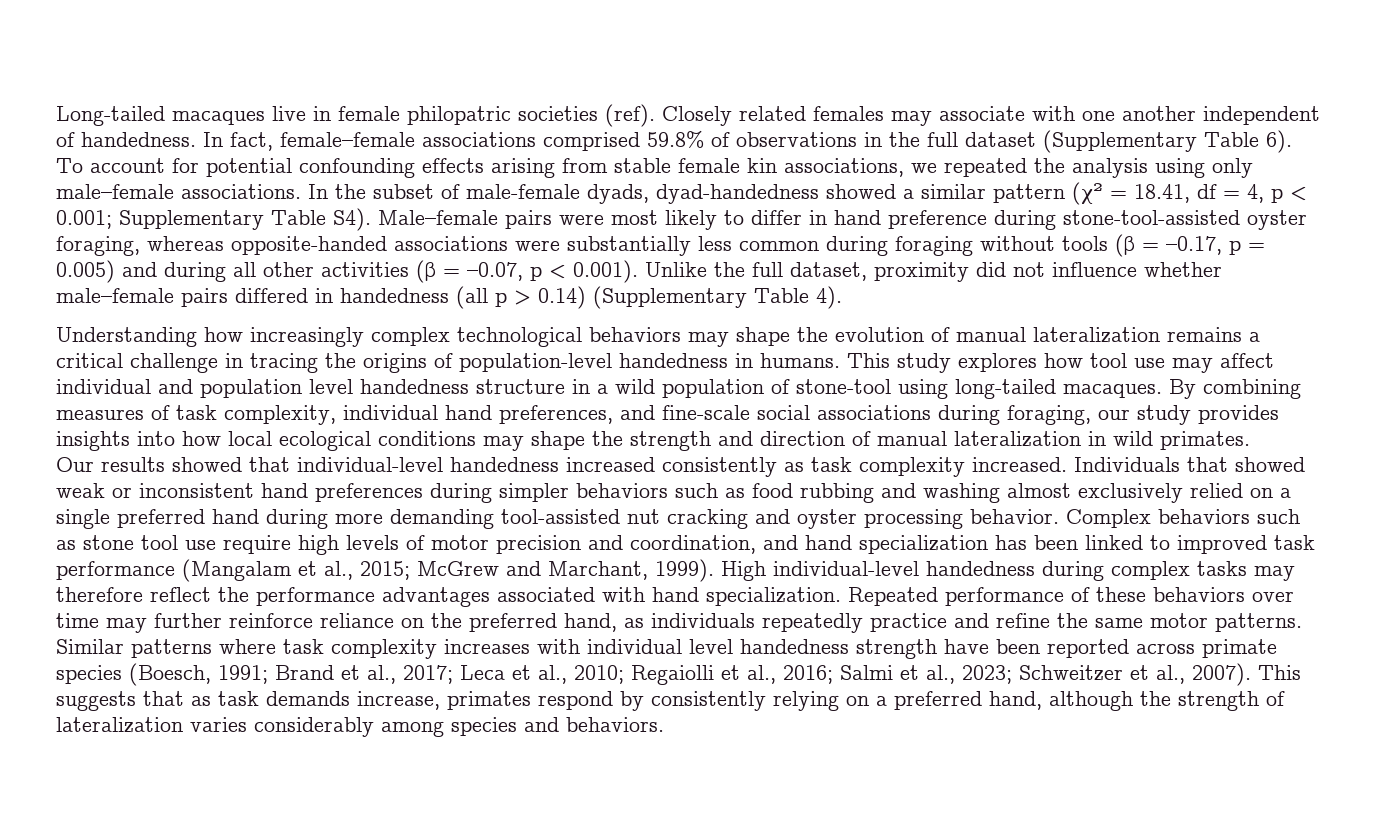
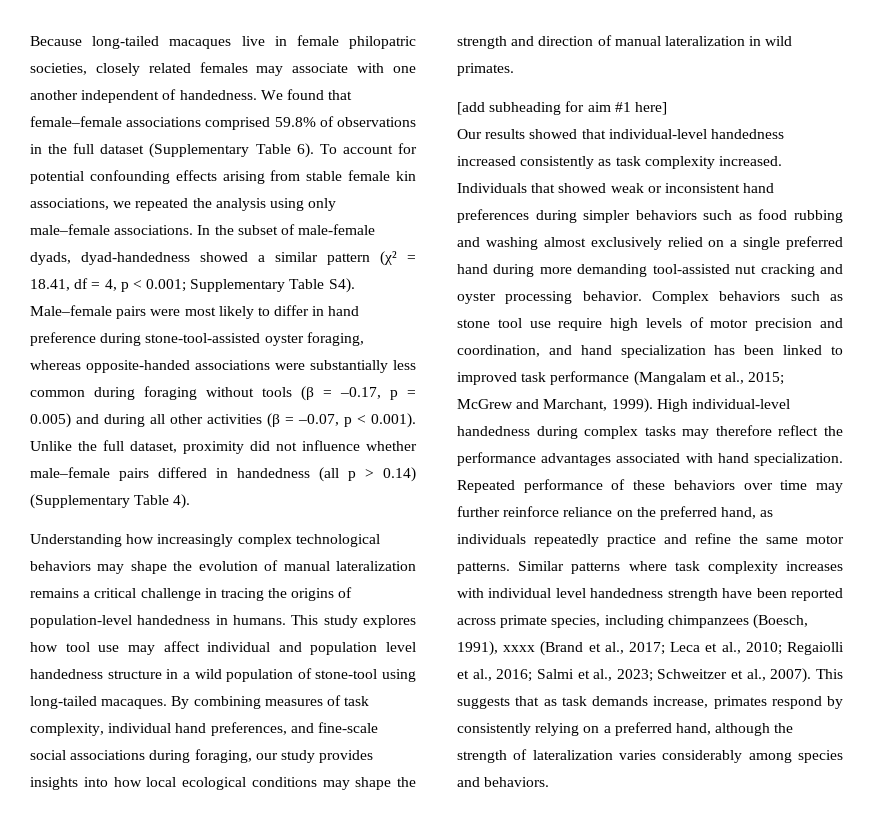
- Long-tailed macaques live in female philopatric societies (ref). Closely related females may associate with one another independent of handedness.
+ Because long-tailed macaques live in female philopatric societies, closely related females may associate with one another independent of handedness.
- In fact, female–female associations comprised 59.8% of observations in the full dataset (Supplementary Table 6).
+ We found that female–female associations comprised 59.8% of observations in the full dataset (Supplementary Table 6).
+ [add subheading for aim #1 here]
- Similar patterns where task complexity increases with individual level handedness strength have been reported across primate species (Boesch, 1991; Brand et al., 2017; Leca et al., 2010; Regaiolli et al., 2016; Salmi et al., 2023; Schweitzer et al., 2007).
+ Similar patterns where task complexity increases with individual level handedness strength have been reported across primate species, including chimpanzees (Boesch, 1991), xxxx (Brand et al., 2017; Leca et al., 2010; Regaiolli et al., 2016; Salmi et al., 2023; Schweitzer et al., 2007).

